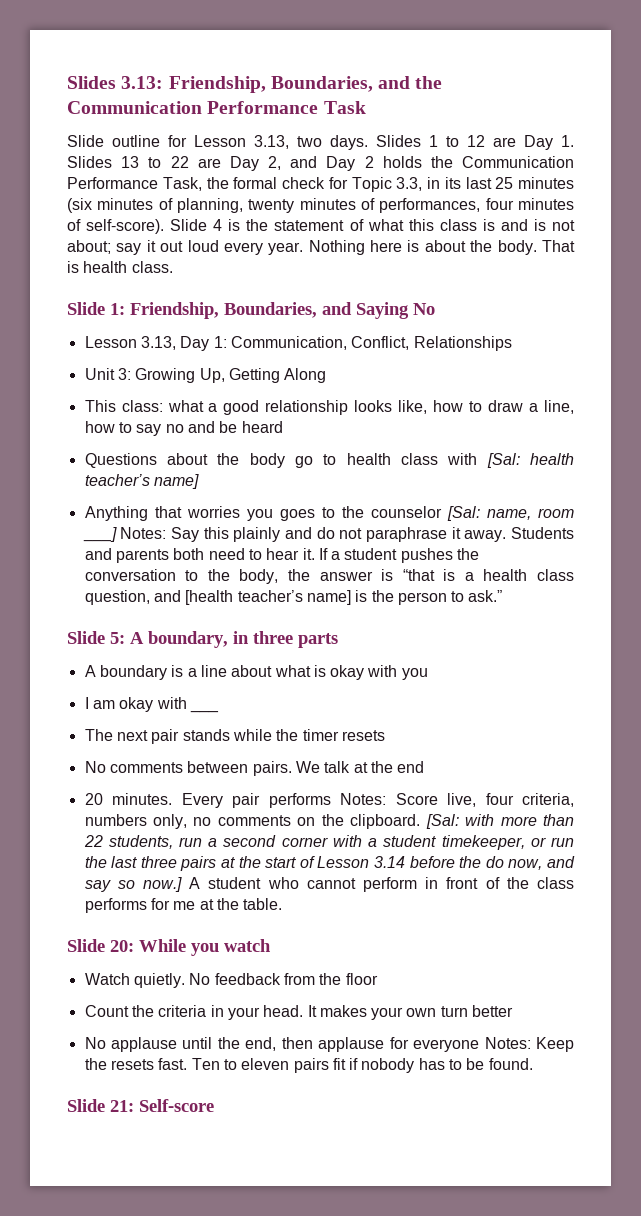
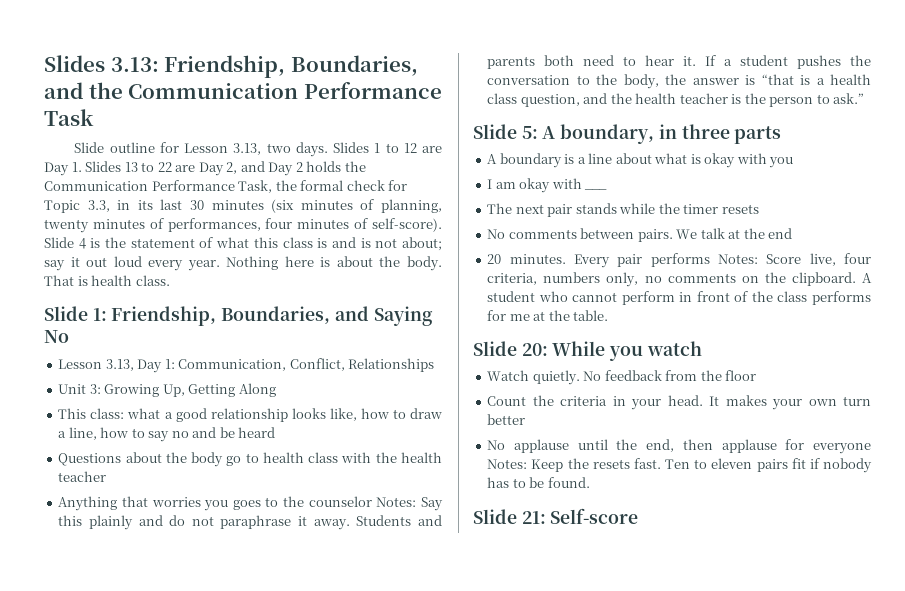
- Slides 1 to 12 are Day 1. Slides 13 to 22 are Day 2, and Day 2 holds the Communication Performance Task, the formal check for Topic 3.3, in its last 25 minutes (six minutes of planning, twenty minutes of performances, four minutes of self-score).
+ Slides 1 to 12 are Day 1. Slides 13 to 22 are Day 2, and Day 2 holds the Communication Performance Task, the formal check for Topic 3.3, in its last 30 minutes (six minutes of planning, twenty minutes of performances, four minutes of self-score).
- Questions about the body go to health class with [Sal: health teacher’s name]
+ Questions about the body go to health class with the health teacher
- Anything that worries you goes to the counselor [Sal: name, room ___] Notes: Say this plainly and do not paraphrase it away.
+ Anything that worries you goes to the counselor Notes: Say this plainly and do not paraphrase it away.
- If a student pushes the conversation to the body, the answer is “that is a health class question, and [health teacher’s name] is the person to ask.”
+ If a student pushes the conversation to the body, the answer is “that is a health class question, and the health teacher is the person to ask.”
- [Sal: with more than 22 students, run a second corner with a student timekeeper, or run the last three pairs at the start of Lesson 3.14 before the do now, and say so now.]

